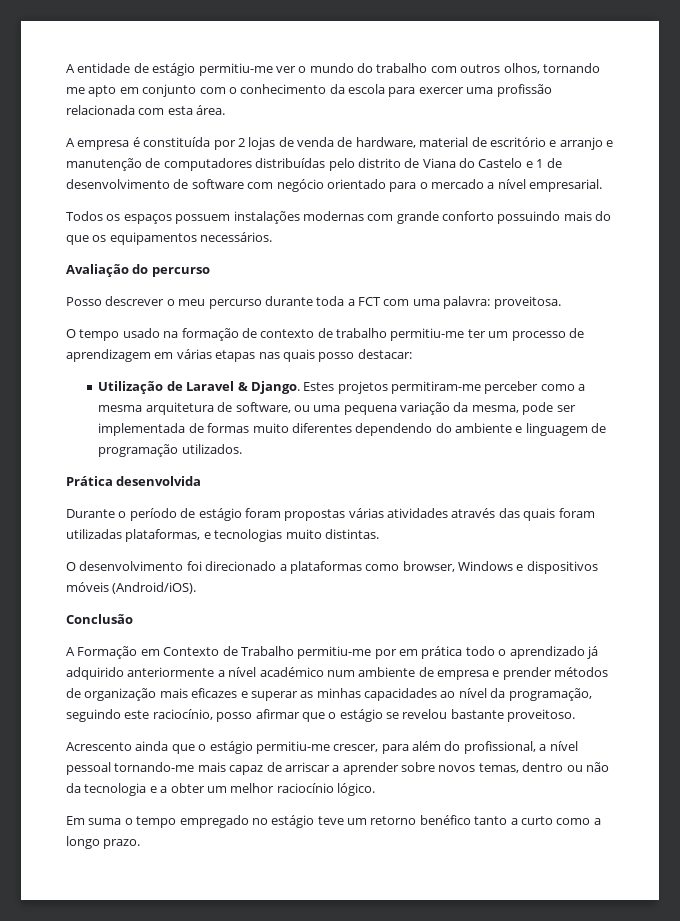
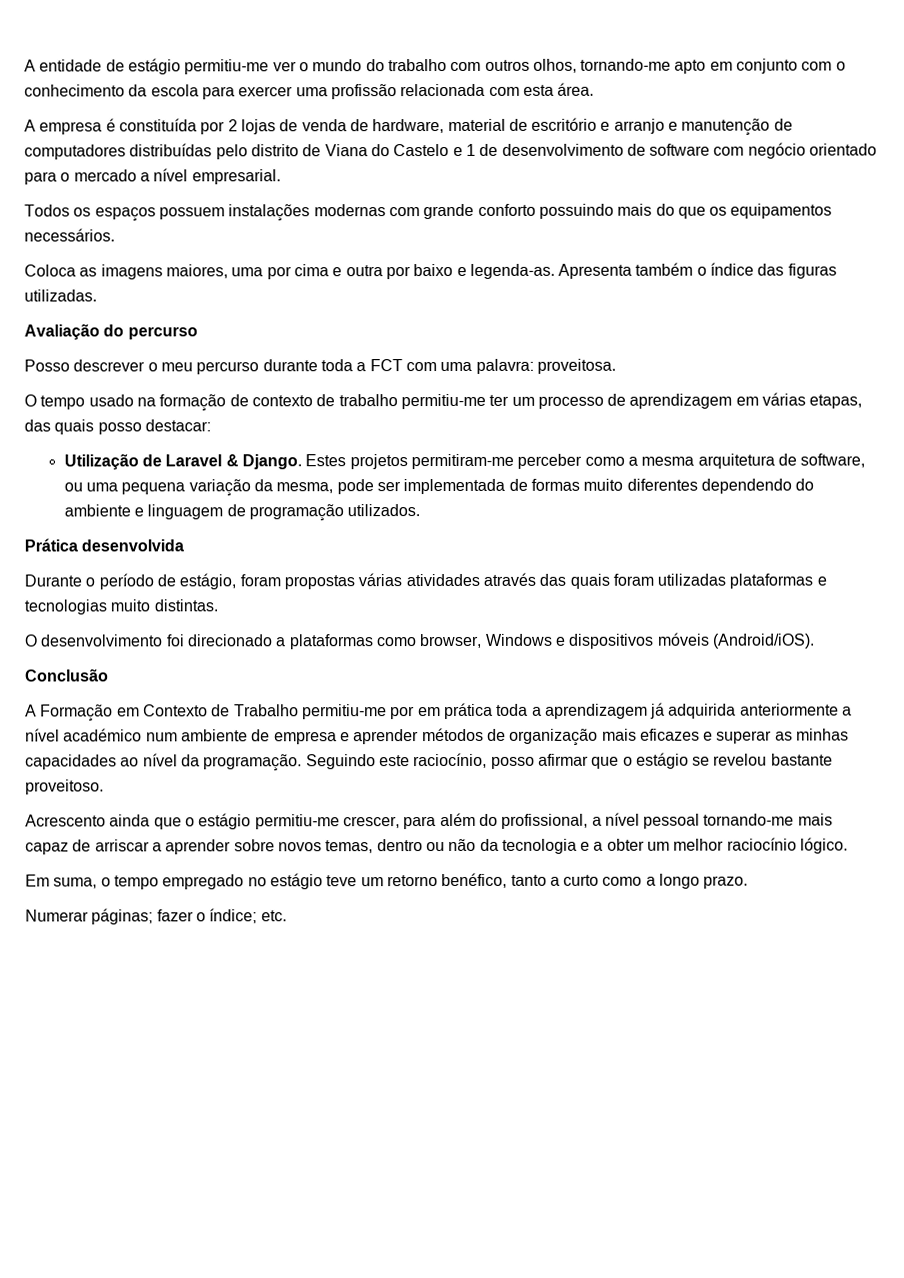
- A entidade de estágio permitiu-me ver o mundo do trabalho com outros olhos, tornando me apto em conjunto com o conhecimento da escola para exercer uma profissão relacionada com esta área.
+ A entidade de estágio permitiu-me ver o mundo do trabalho com outros olhos, tornando-me apto em conjunto com o conhecimento da escola para exercer uma profissão relacionada com esta área.
+ Coloca as imagens maiores, uma por cima e outra por baixo e legenda-as. Apresenta também o índice das figuras utilizadas.
- O tempo usado na formação de contexto de trabalho permitiu-me ter um processo de aprendizagem em várias etapas nas quais posso destacar:
+ O tempo usado na formação de contexto de trabalho permitiu-me ter um processo de aprendizagem em várias etapas, das quais posso destacar:
- Durante o período de estágio foram propostas várias atividades através das quais foram utilizadas plataformas, e tecnologias muito distintas.
+ Durante o período de estágio, foram propostas várias atividades através das quais foram utilizadas plataformas e tecnologias muito distintas.
- A Formação em Contexto de Trabalho permitiu-me por em prática todo o aprendizado já adquirido anteriormente a nível académico num ambiente de empresa e prender métodos de organização mais eficazes e superar as minhas capacidades ao nível da programação, seguindo este raciocínio, posso afirmar que o estágio se revelou bastante proveitoso.
+ A Formação em Contexto de Trabalho permitiu-me por em prática toda a aprendizagem já adquirida anteriormente a nível académico num ambiente de empresa e aprender métodos de organização mais eficazes e superar as minhas capacidades ao nível da programação. Seguindo este raciocínio, posso afirmar que o estágio se revelou bastante proveitoso.
- Em suma o tempo empregado no estágio teve um retorno benéfico tanto a curto como a longo prazo.
+ Em suma, o tempo empregado no estágio teve um retorno benéfico, tanto a curto como a longo prazo.
+ Numerar páginas; fazer o índice; etc.

